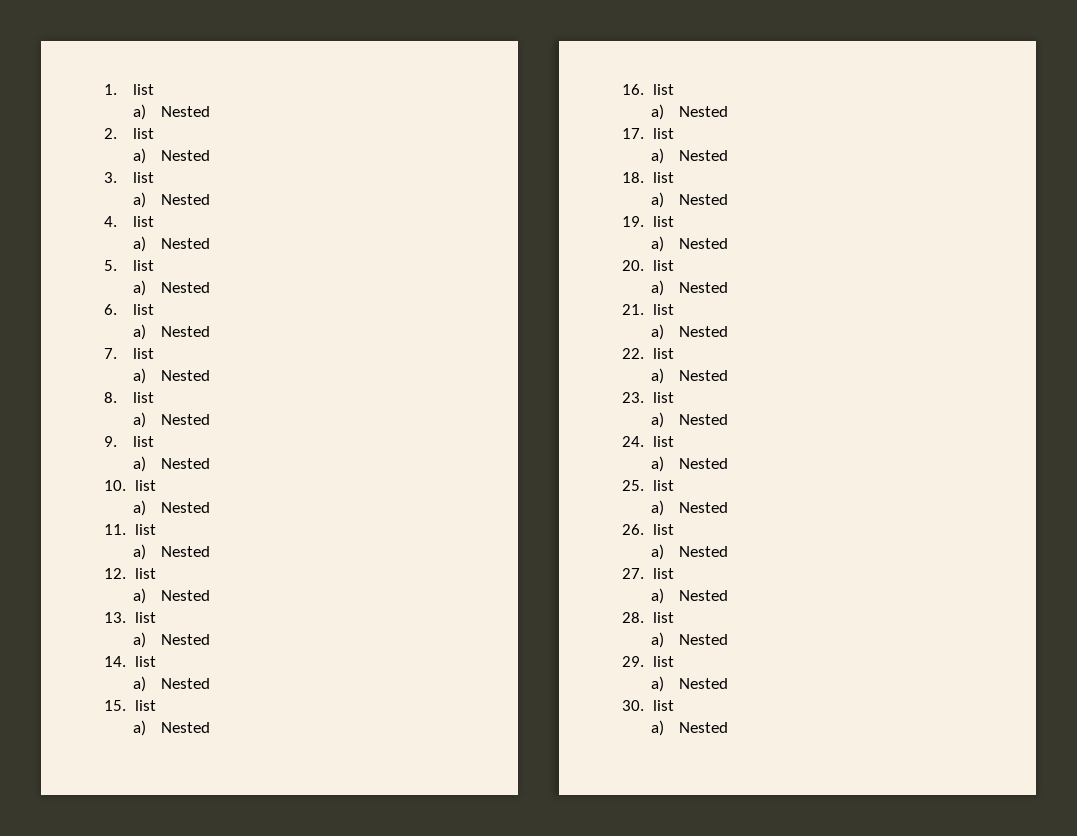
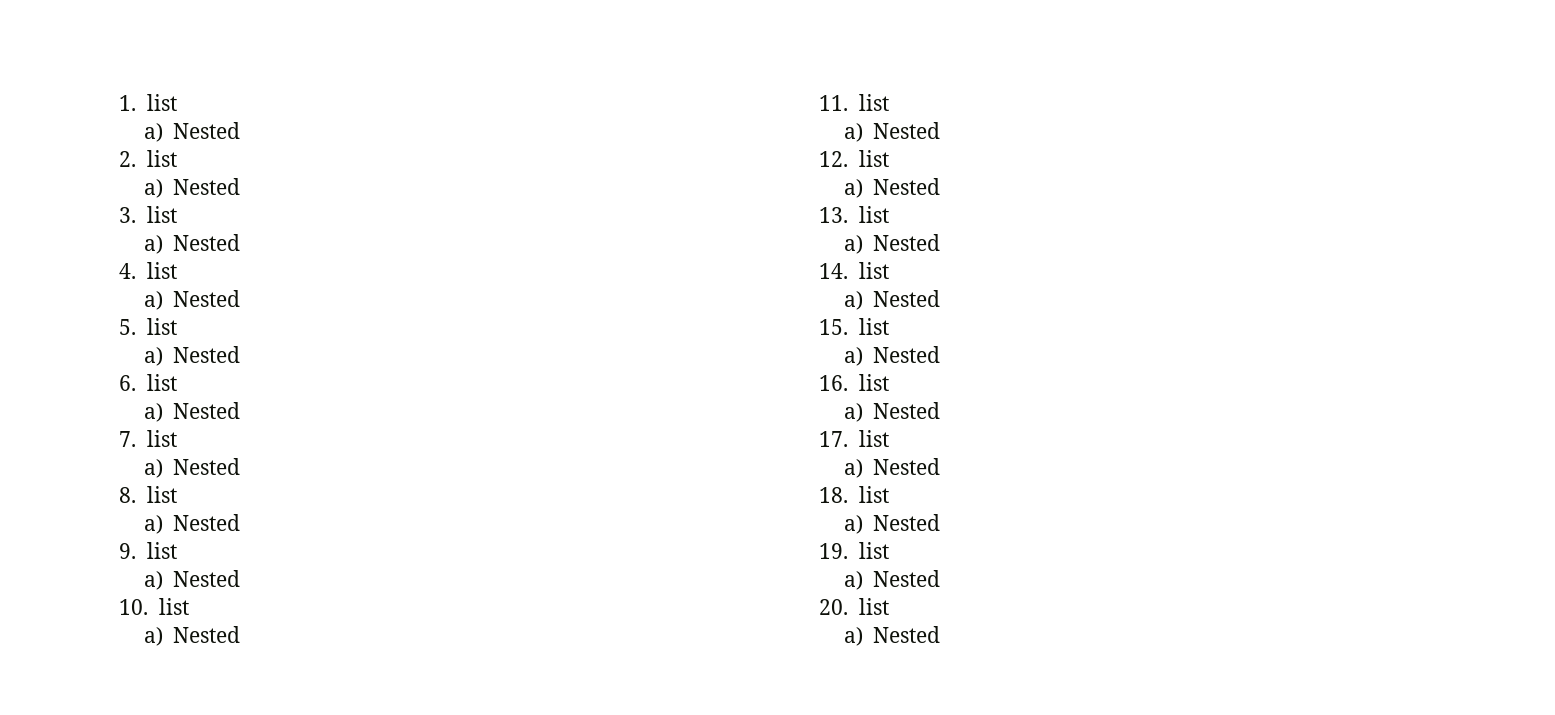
- 21. list
- a) Nested
- 22. list
- a) Nested
- 23. list
- a) Nested
- 24. list
- a) Nested
- 25. list
- a) Nested
- 26. list
- a) Nested
- 27. list
- a) Nested
- 28. list
- a) Nested
- 29. list
- a) Nested
- 30. list
- a) Nested

